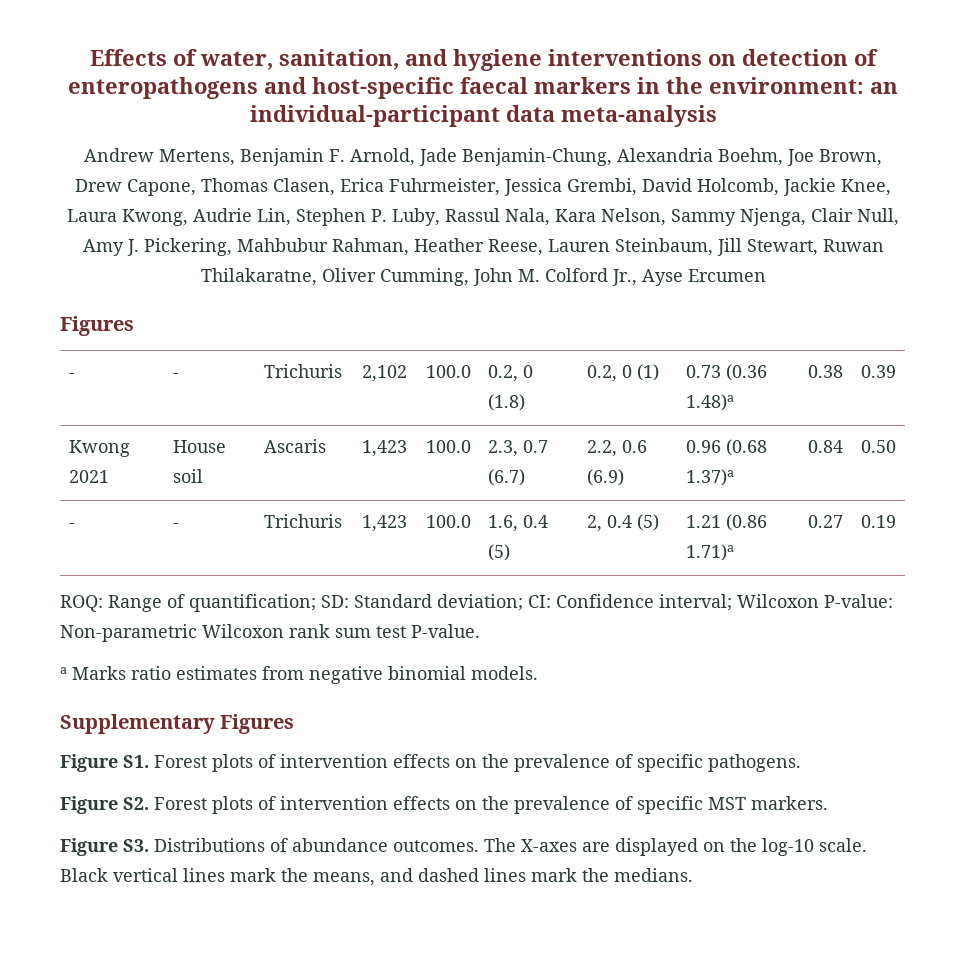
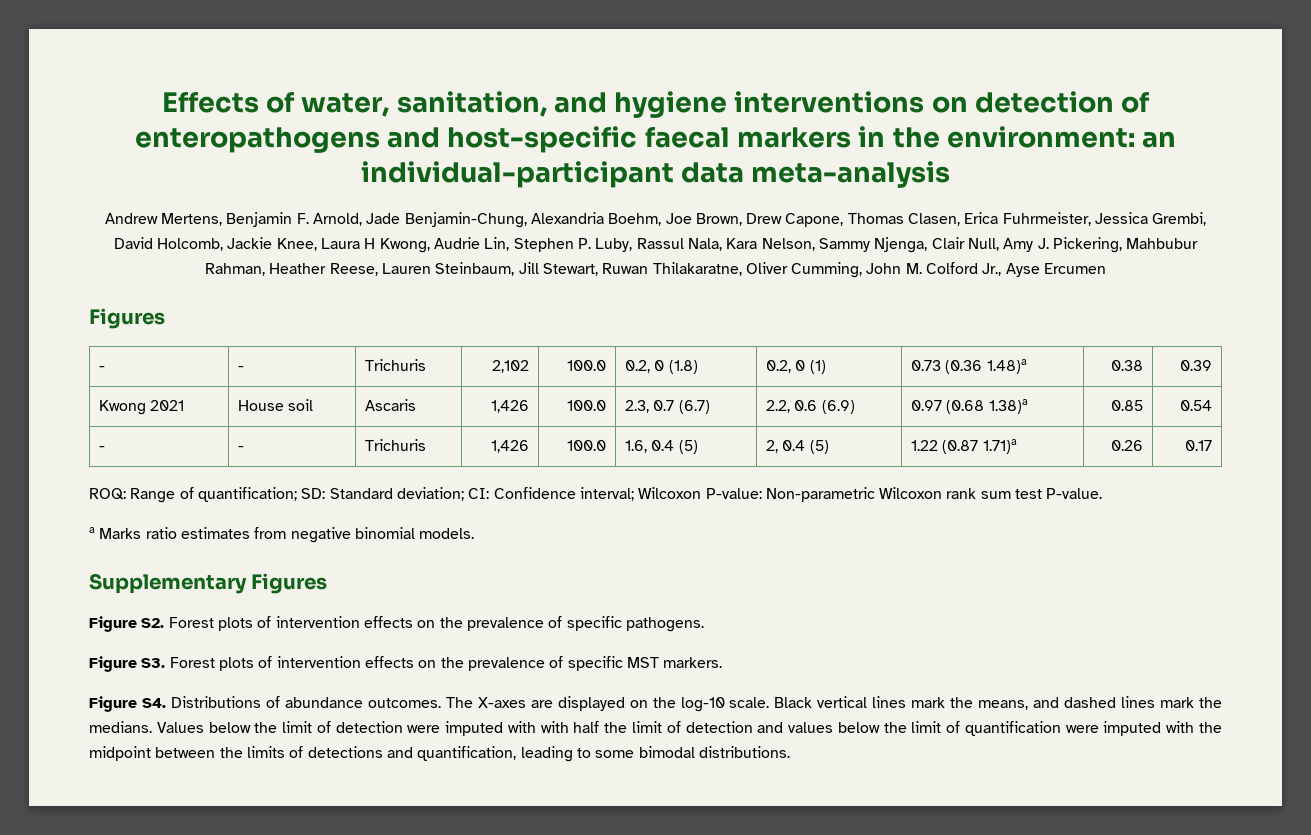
- Andrew Mertens, Benjamin F. Arnold, Jade Benjamin-Chung, Alexandria Boehm, Joe Brown, Drew Capone, Thomas Clasen, Erica Fuhrmeister, Jessica Grembi, David Holcomb, Jackie Knee, Laura Kwong, Audrie Lin, Stephen P. Luby, Rassul Nala, Kara Nelson, Sammy Njenga, Clair Null, Amy J. Pickering, Mahbubur Rahman, Heather Reese, Lauren Steinbaum, Jill Stewart, Ruwan Thilakaratne, Oliver Cumming, John M. Colford Jr., Ayse Ercumen
+ Andrew Mertens, Benjamin F. Arnold, Jade Benjamin-Chung, Alexandria Boehm, Joe Brown, Drew Capone, Thomas Clasen, Erica Fuhrmeister, Jessica Grembi, David Holcomb, Jackie Knee, Laura H Kwong, Audrie Lin, Stephen P. Luby, Rassul Nala, Kara Nelson, Sammy Njenga, Clair Null, Amy J. Pickering, Mahbubur Rahman, Heather Reese, Lauren Steinbaum, Jill Stewart, Ruwan Thilakaratne, Oliver Cumming, John M. Colford Jr., Ayse Ercumen
- Kwong 2021 | House soil | Ascaris | 1,423 | 100.0 | 2.3, 0.7 (6.7) | 2.2, 0.6 (6.9) | 0.96 (0.68 1.37)a | 0.84 | 0.50
- - | - | Trichuris | 1,423 | 100.0 | 1.6, 0.4 (5) | 2, 0.4 (5) | 1.21 (0.86 1.71)a | 0.27 | 0.19
+ Kwong 2021 | House soil | Ascaris | 1,426 | 100.0 | 2.3, 0.7 (6.7) | 2.2, 0.6 (6.9) | 0.97 (0.68 1.38)a | 0.85 | 0.54
+ - | - | Trichuris | 1,426 | 100.0 | 1.6, 0.4 (5) | 2, 0.4 (5) | 1.22 (0.87 1.71)a | 0.26 | 0.17
- Figure S1. Forest plots of intervention effects on the prevalence of specific pathogens.
+ Figure S2. Forest plots of intervention effects on the prevalence of specific pathogens.
- Figure S2. Forest plots of intervention effects on the prevalence of specific MST markers.
+ Figure S3. Forest plots of intervention effects on the prevalence of specific MST markers.
- Figure S3. Distributions of abundance outcomes.
+ Figure S4. Distributions of abundance outcomes.
+ Values below the limit of detection were imputed with with half the limit of detection and values below the limit of quantification were imputed with the midpoint between the limits of detections and quantification, leading to some bimodal distributions.

